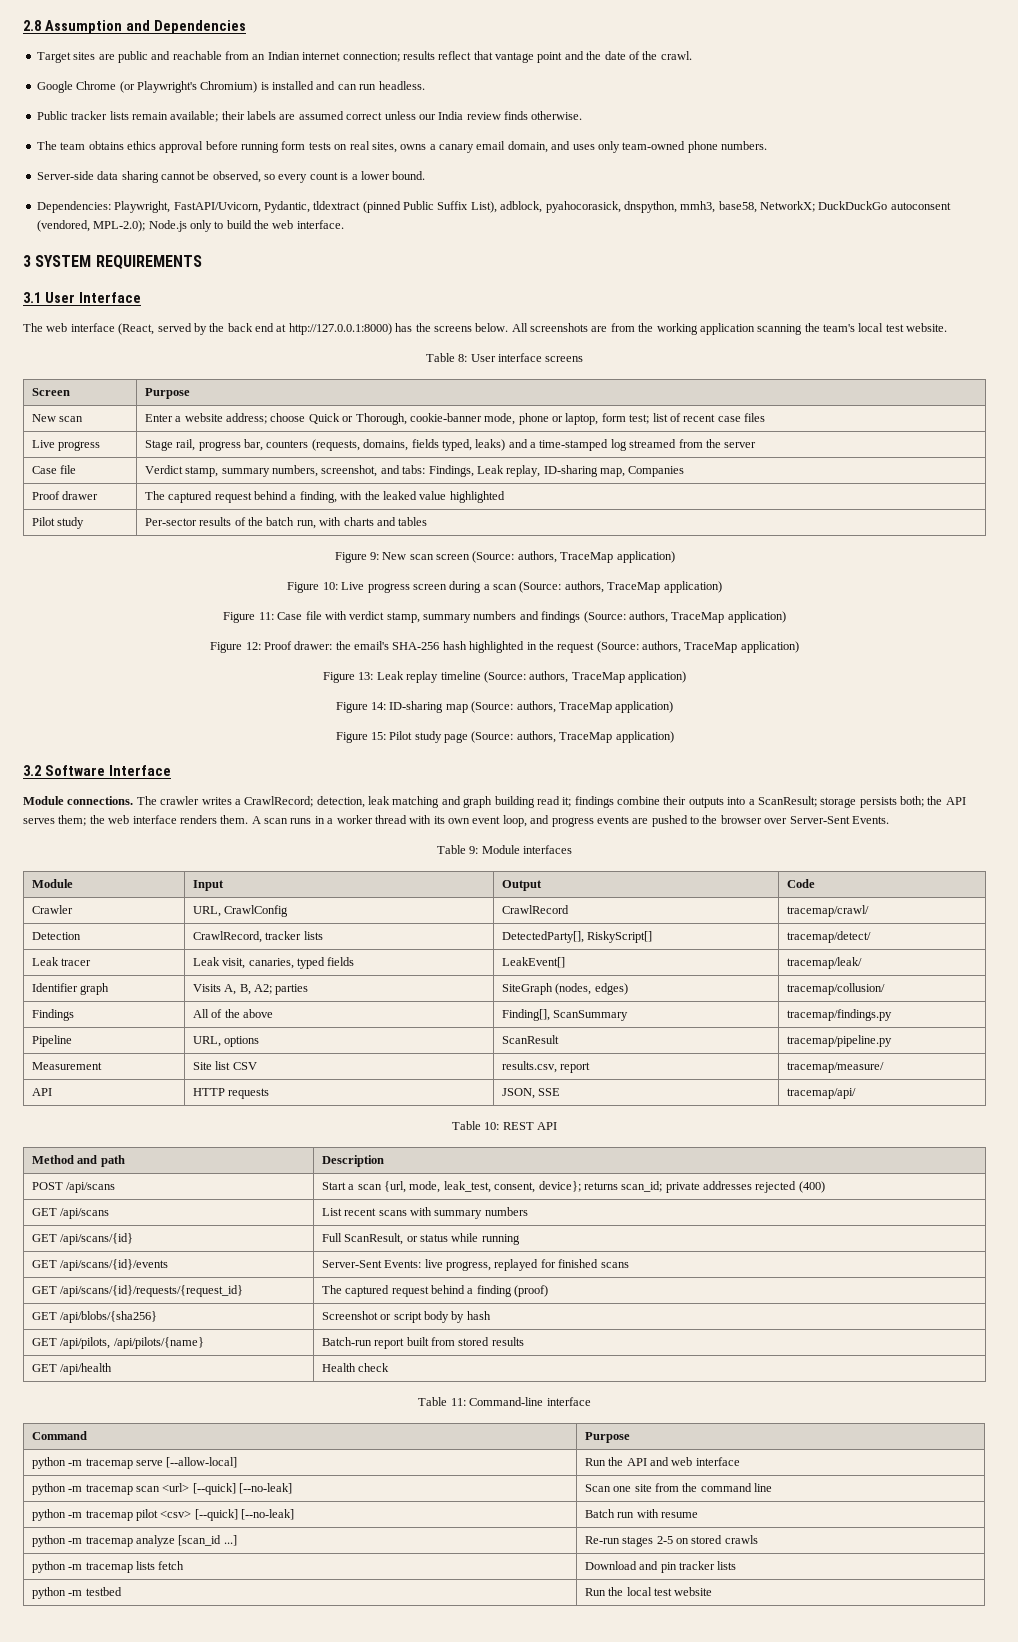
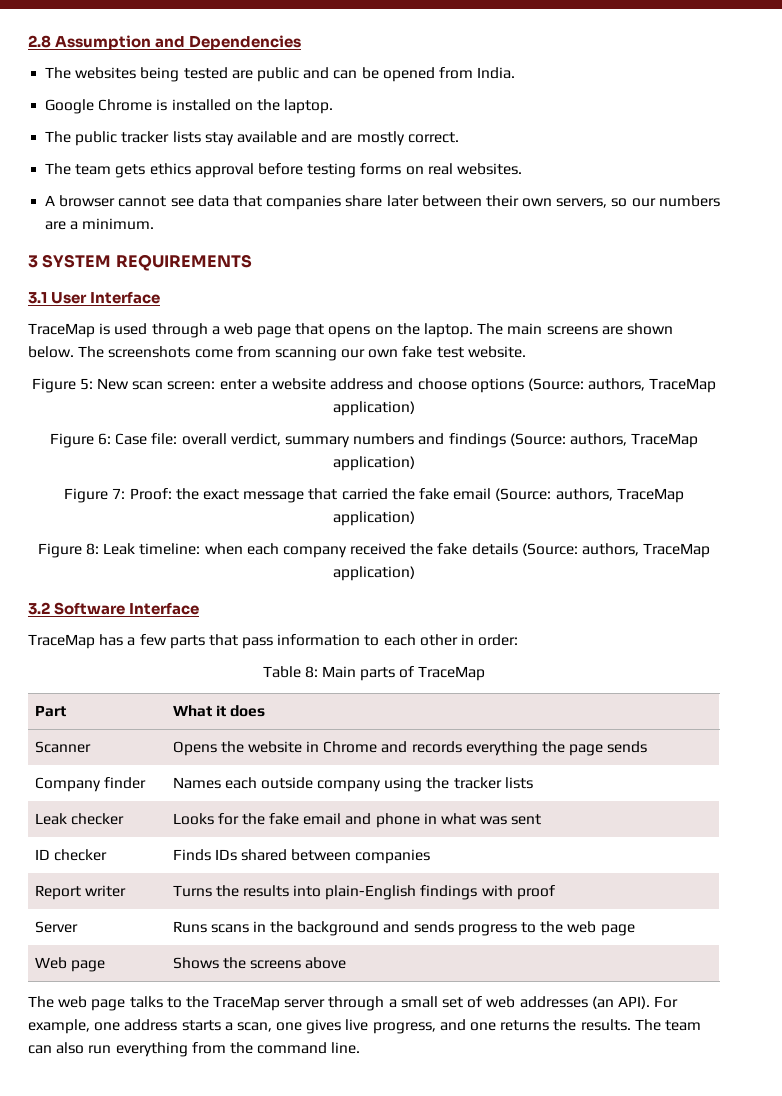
- Target sites are public and reachable from an Indian internet connection; results reflect that vantage point and the date of the crawl.
- Google Chrome (or Playwright's Chromium) is installed and can run headless.
- Public tracker lists remain available; their labels are assumed correct unless our India review finds otherwise.
- The team obtains ethics approval before running form tests on real sites, owns a canary email domain, and uses only team-owned phone numbers.
- Server-side data sharing cannot be observed, so every count is a lower bound.
- Dependencies: Playwright, FastAPI/Uvicorn, Pydantic, tldextract (pinned Public Suffix List), adblock, pyahocorasick, dnspython, mmh3, base58, NetworkX; DuckDuckGo autoconsent (vendored, MPL-2.0); Node.js only to build the web interface.
+ The websites being tested are public and can be opened from India.
+ Google Chrome is installed on the laptop.
+ The public tracker lists stay available and are mostly correct.
+ The team gets ethics approval before testing forms on real websites.
+ A browser cannot see data that companies share later between their own servers, so our numbers are a minimum.
- The web interface (React, served by the back end at http://127.0.0.1:8000) has the screens below. All screenshots are from the working application scanning the team's local test website.
- Table 8: User interface screens
- Screen | Purpose
- New scan | Enter a website address; choose Quick or Thorough, cookie-banner mode, phone or laptop, form test; list of recent case files
- Live progress | Stage rail, progress bar, counters (requests, domains, fields typed, leaks) and a time-stamped log streamed from the server
- Case file | Verdict stamp, summary numbers, screenshot, and tabs: Findings, Leak replay, ID-sharing map, Companies
- Proof drawer | The captured request behind a finding, with the leaked value highlighted
- Pilot study | Per-sector results of the batch run, with charts and tables
- Figure 9: New scan screen (Source: authors, TraceMap application)
- Figure 10: Live progress screen during a scan (Source: authors, TraceMap application)
- Figure 11: Case file with verdict stamp, summary numbers and findings (Source: authors, TraceMap application)
+ TraceMap is used through a web page that opens on the laptop. The main screens are shown below. The screenshots come from scanning our own fake test website.
+ Figure 5: New scan screen: enter a website address and choose options (Source: authors, TraceMap application)
+ Figure 6: Case file: overall verdict, summary numbers and findings (Source: authors, TraceMap application)
- Figure 12: Proof drawer: the email's SHA-256 hash highlighted in the request (Source: authors, TraceMap application)
- Figure 13: Leak replay timeline (Source: authors, TraceMap application)
- Figure 14: ID-sharing map (Source: authors, TraceMap application)
- Figure 15: Pilot study page (Source: authors, TraceMap application)
+ Figure 7: Proof: the exact message that carried the fake email (Source: authors, TraceMap application)
+ Figure 8: Leak timeline: when each company received the fake details (Source: authors, TraceMap application)
- Module connections. The crawler writes a CrawlRecord; detection, leak matching and graph building read it; findings combine their outputs into a ScanResult; storage persists both; the API serves them; the web interface renders them. A scan runs in a worker thread with its own event loop, and progress events are pushed to the browser over Server-Sent Events.
- Table 9: Module interfaces
- Module | Input | Output | Code
- Crawler | URL, CrawlConfig | CrawlRecord | tracemap/crawl/
- Detection | CrawlRecord, tracker lists | DetectedParty[], RiskyScript[] | tracemap/detect/
- Leak tracer | Leak visit, canaries, typed fields | LeakEvent[] | tracemap/leak/
- Identifier graph | Visits A, B, A2; parties | SiteGraph (nodes, edges) | tracemap/collusion/
- Findings | All of the above | Finding[], ScanSummary | tracemap/findings.py
- Pipeline | URL, options | ScanResult | tracemap/pipeline.py
- Measurement | Site list CSV | results.csv, report | tracemap/measure/
- API | HTTP requests | JSON, SSE | tracemap/api/
- Table 10: REST API
- Method and path | Description
- POST /api/scans | Start a scan {url, mode, leak_test, consent, device}; returns scan_id; private addresses rejected (400)
- GET /api/scans | List recent scans with summary numbers
- GET /api/scans/{id} | Full ScanResult, or status while running
- GET /api/scans/{id}/events | Server-Sent Events: live progress, replayed for finished scans
- GET /api/scans/{id}/requests/{request_id} | The captured request behind a finding (proof)
- GET /api/blobs/{sha256} | Screenshot or script body by hash
- GET /api/pilots, /api/pilots/{name} | Batch-run report built from stored results
- GET /api/health | Health check
- Table 11: Command-line interface
- Command | Purpose
- python -m tracemap serve [--allow-local] | Run the API and web interface
- python -m tracemap scan <url> [--quick] [--no-leak] | Scan one site from the command line
- python -m tracemap pilot <csv> [--quick] [--no-leak] | Batch run with resume
- python -m tracemap analyze [scan_id ...] | Re-run stages 2-5 on stored crawls
- python -m tracemap lists fetch | Download and pin tracker lists
- python -m testbed | Run the local test website
+ TraceMap has a few parts that pass information to each other in order:
+ Table 8: Main parts of TraceMap
+ Part | What it does
+ Scanner | Opens the website in Chrome and records everything the page sends
+ Company finder | Names each outside company using the tracker lists
+ Leak checker | Looks for the fake email and phone in what was sent
+ ID checker | Finds IDs shared between companies
+ Report writer | Turns the results into plain-English findings with proof
+ Server | Runs scans in the background and sends progress to the web page
+ Web page | Shows the screens above
+ The web page talks to the TraceMap server through a small set of web addresses (an API). For example, one address starts a scan, one gives live progress, and one returns the results. The team can also run everything from the command line.

